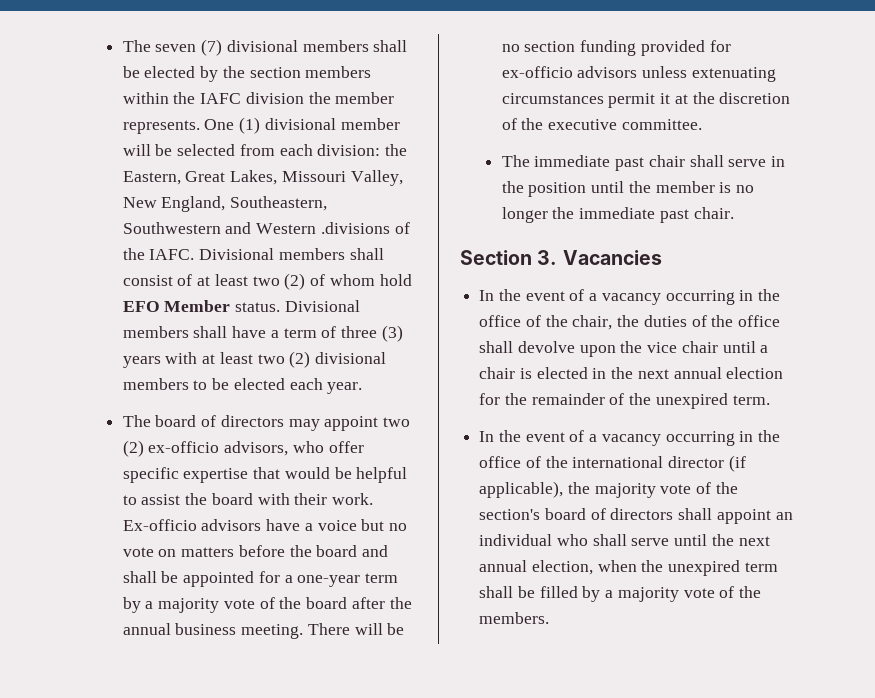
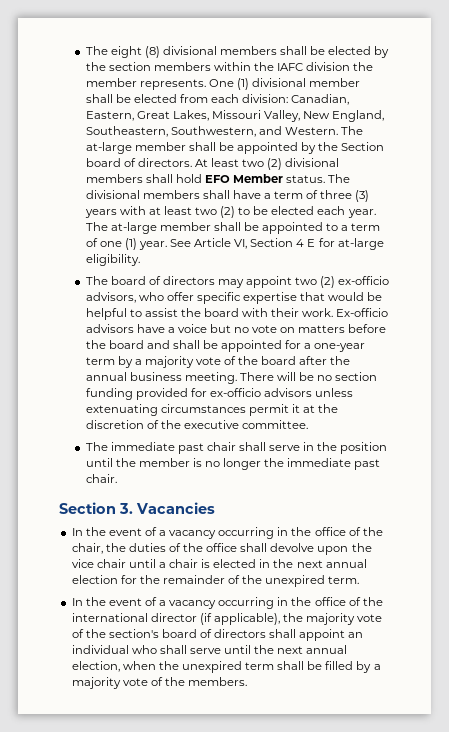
- The seven (7) divisional members shall be elected by the section members within the IAFC division the member represents.
+ The eight (8) divisional members shall be elected by the section members within the IAFC division the member represents.
- One (1) divisional member will be selected from each division: the Eastern, Great Lakes, Missouri Valley, New England, Southeastern, Southwestern and Western .divisions of the IAFC. Divisional members shall consist of at least two (2) of whom hold EFO Member status.
+ One (1) divisional member shall be elected from each division: Canadian, Eastern, Great Lakes, Missouri Valley, New England, Southeastern, Southwestern, and Western. The at-large member shall be appointed by the Section board of directors. At least two (2) divisional members shall hold EFO Member status.
- Divisional members shall have a term of three (3) years with at least two (2) divisional members to be elected each year.
+ The divisional members shall have a term of three (3) years with at least two (2) to be elected each year. The at-large member shall be appointed to a term of one (1) year. See Article VI, Section 4 E for at-large eligibility.

